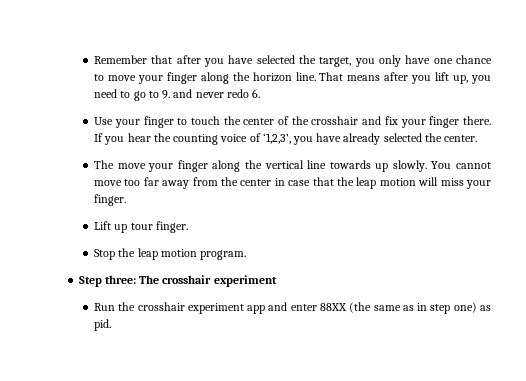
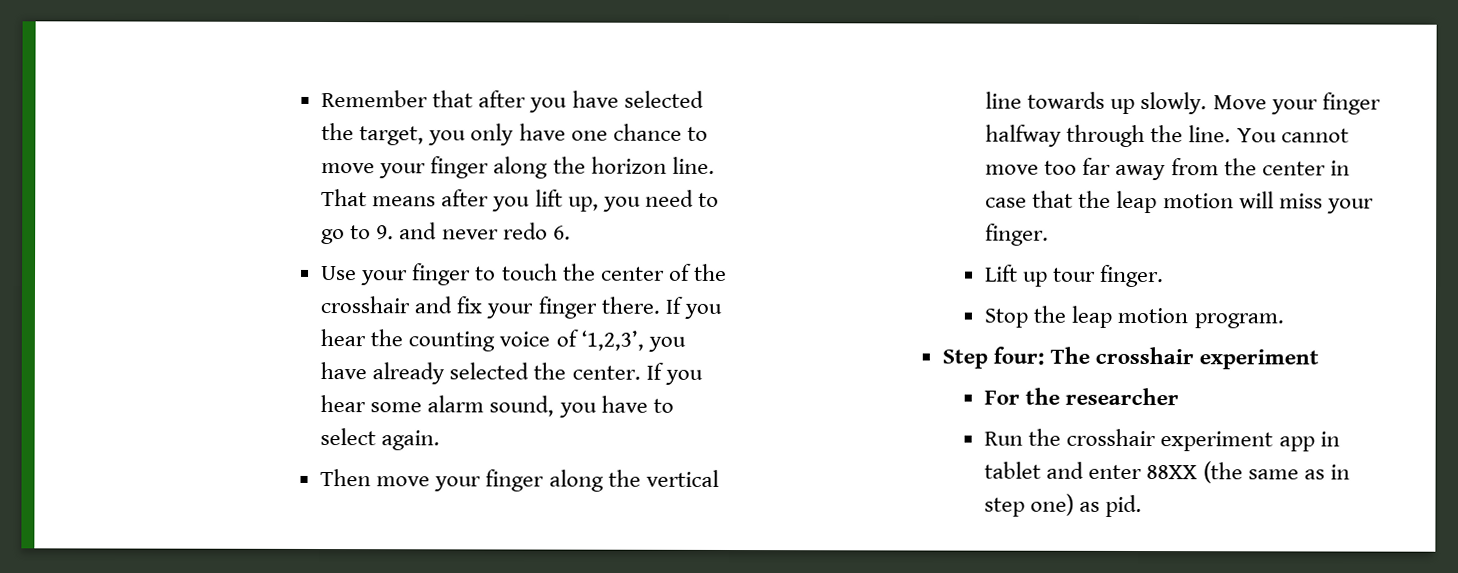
- If you hear the counting voice of ‘1,2,3’, you have already selected the center.
- The move your finger along the vertical line towards up slowly.
+ If you hear the counting voice of ‘1,2,3’, you have already selected the center. If you hear some alarm sound, you have to select again.
+ Then move your finger along the vertical line towards up slowly.
+ Move your finger halfway through the line.
- Step three: The crosshair experiment
+ Step four: The crosshair experiment
+ For the researcher
- Run the crosshair experiment app and enter 88XX (the same as in step one) as pid.
+ Run the crosshair experiment app in tablet and enter 88XX (the same as in step one) as pid.

